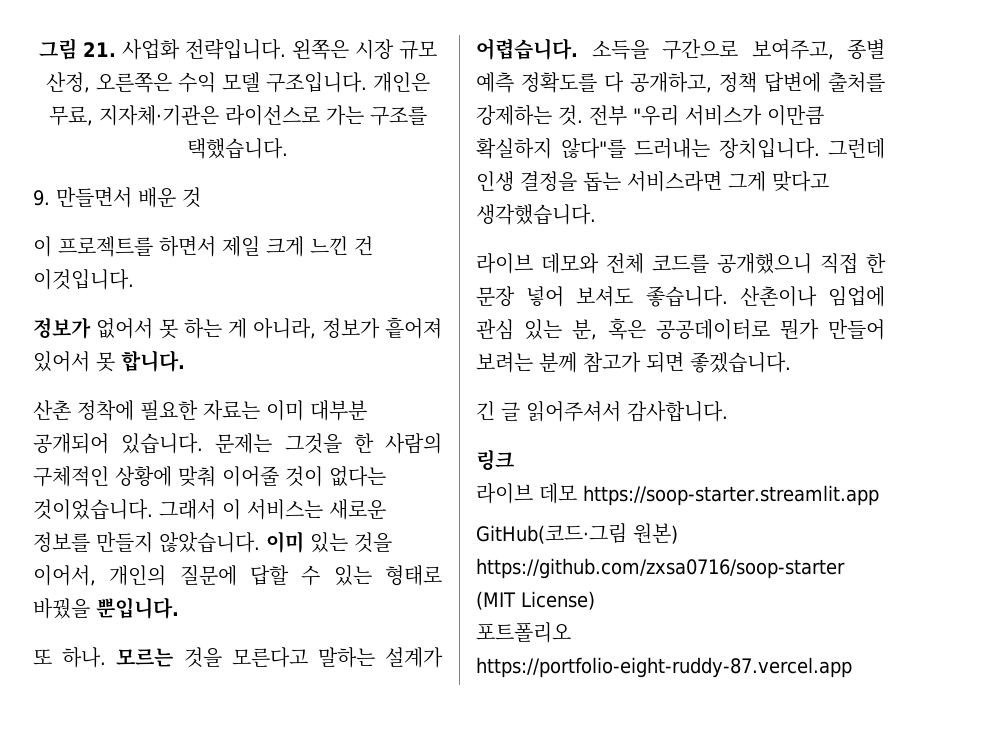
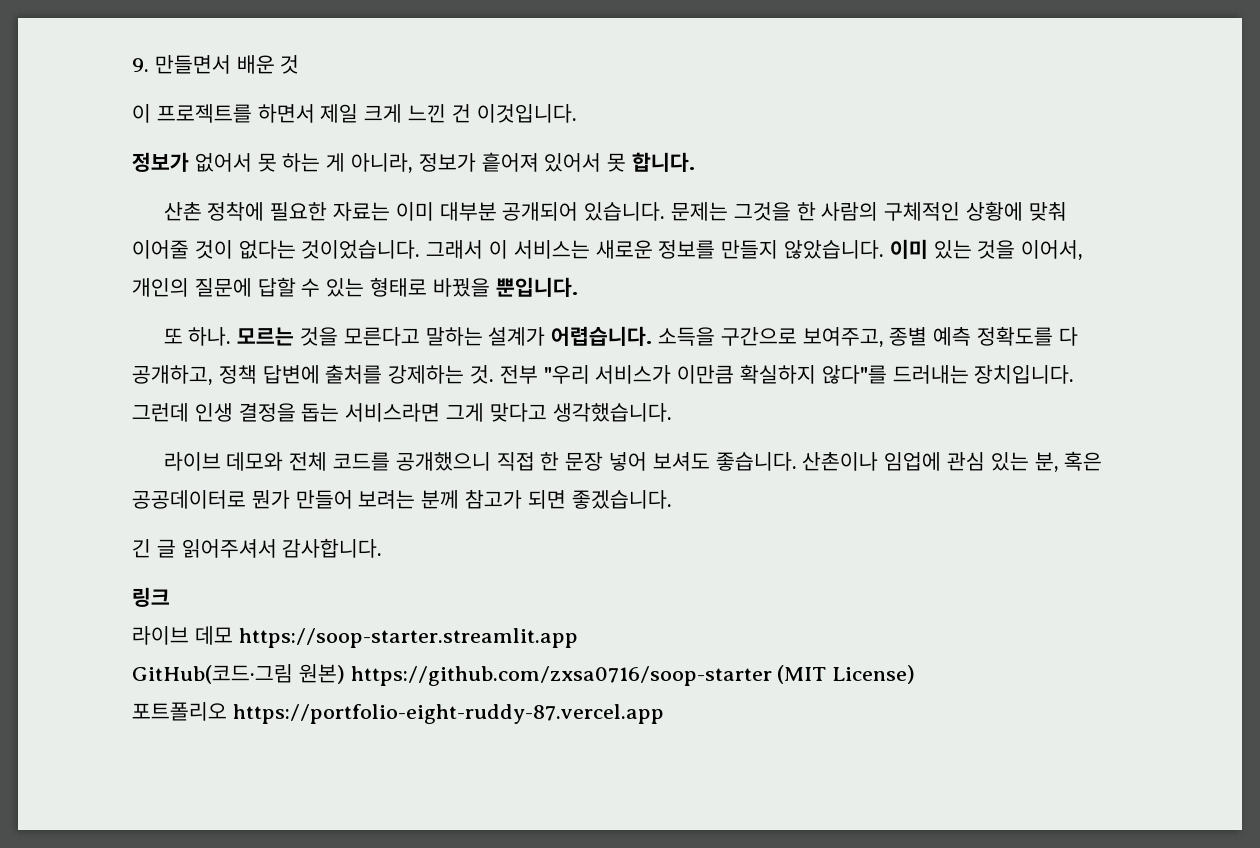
- 그림 21. 사업화 전략입니다. 왼쪽은 시장 규모 산정, 오른쪽은 수익 모델 구조입니다. 개인은 무료, 지자체·기관은 라이선스로 가는 구조를 택했습니다.

